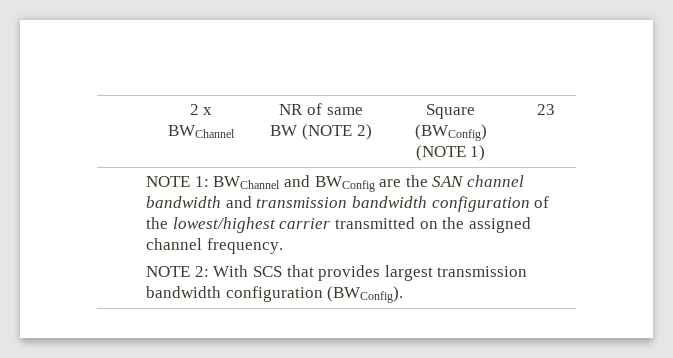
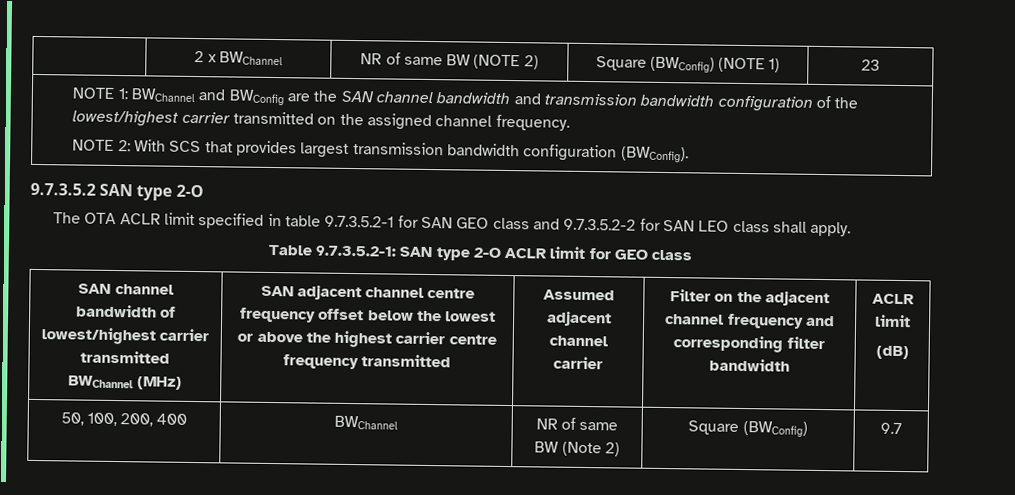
+ 9.7.3.5.2 SAN type 2-O
+ The OTA ACLR limit specified in table 9.7.3.5.2-1 for SAN GEO class and 9.7.3.5.2-2 for SAN LEO class shall apply.
+ Table 9.7.3.5.2-1: SAN type 2-O ACLR limit for GEO class
+ SAN channel bandwidth of lowest/highest carrier transmitted
+ BWChannel (MHz) | SAN adjacent channel centre frequency offset below the lowest or above the highest carrier centre frequency transmitted | Assumed adjacent channel carrier | Filter on the adjacent channel frequency and corresponding filter bandwidth | ACLR limit
+ (dB)
+ 50, 100, 200, 400 | BWChannel | NR of same BW (Note 2) | Square (BWConfig) | 9.7

